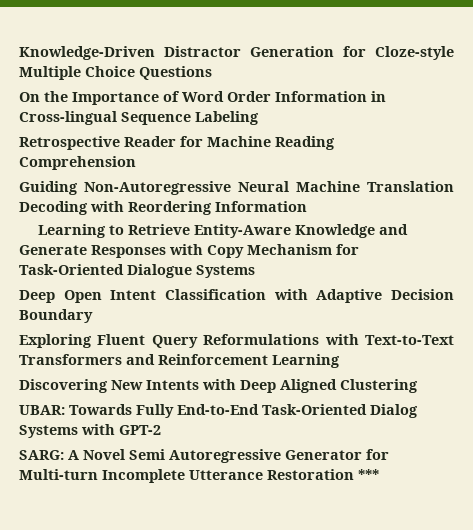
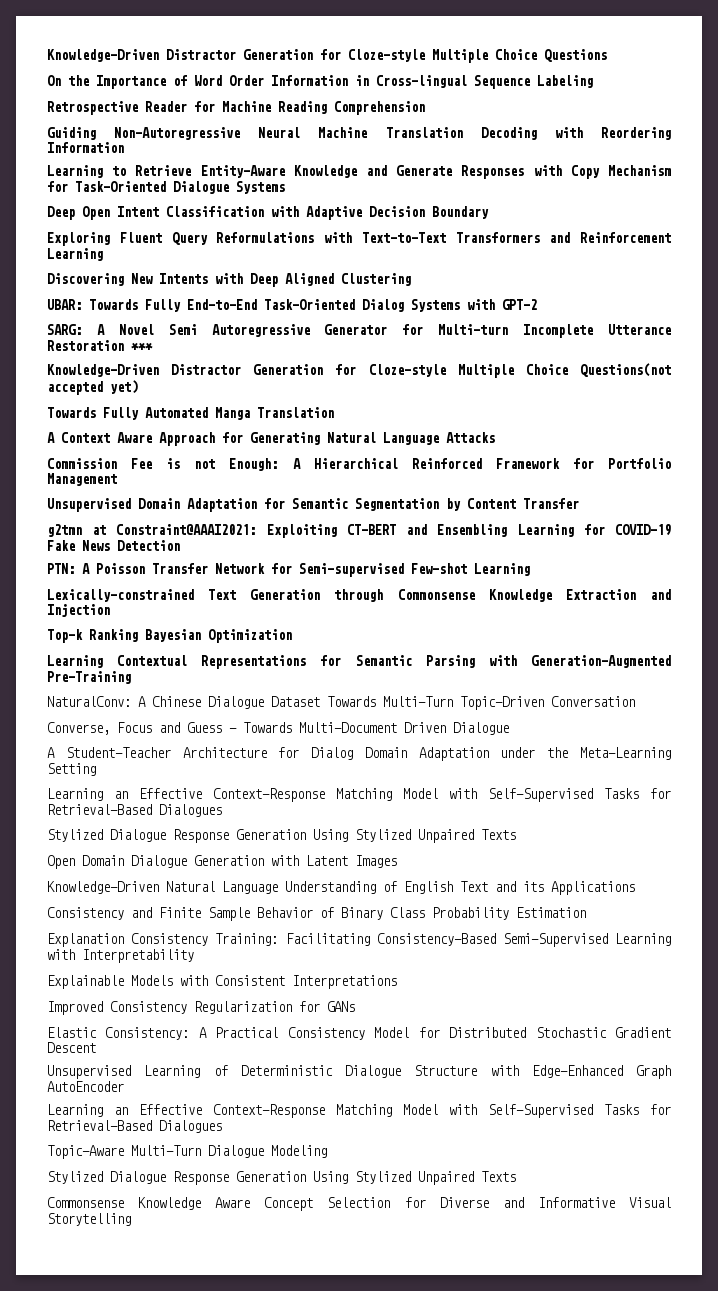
+ Knowledge-Driven Distractor Generation for Cloze-style Multiple Choice Questions(not accepted yet)
+ Towards Fully Automated Manga Translation
+ A Context Aware Approach for Generating Natural Language Attacks
+ Commission Fee is not Enough: A Hierarchical Reinforced Framework for Portfolio Management
+ Unsupervised Domain Adaptation for Semantic Segmentation by Content Transfer
+ g2tmn at Constraint@AAAI2021: Exploiting CT-BERT and Ensembling Learning for COVID-19 Fake News Detection
+ PTN: A Poisson Transfer Network for Semi-supervised Few-shot Learning
+ Lexically-constrained Text Generation through Commonsense Knowledge Extraction and Injection
+ Top-k Ranking Bayesian Optimization
+ Learning Contextual Representations for Semantic Parsing with Generation-Augmented Pre-Training
+ NaturalConv: A Chinese Dialogue Dataset Towards Multi-Turn Topic-Driven Conversation
+ Converse, Focus and Guess - Towards Multi-Document Driven Dialogue
+ A Student-Teacher Architecture for Dialog Domain Adaptation under the Meta-Learning Setting
+ Learning an Effective Context-Response Matching Model with Self-Supervised Tasks for Retrieval-Based Dialogues
+ Stylized Dialogue Response Generation Using Stylized Unpaired Texts
+ Open Domain Dialogue Generation with Latent Images
+ Knowledge-Driven Natural Language Understanding of English Text and its Applications
+ Consistency and Finite Sample Behavior of Binary Class Probability Estimation
+ Explanation Consistency Training: Facilitating Consistency-Based Semi-Supervised Learning with Interpretability
+ Explainable Models with Consistent Interpretations
+ Improved Consistency Regularization for GANs
+ Elastic Consistency: A Practical Consistency Model for Distributed Stochastic Gradient Descent
+ Unsupervised Learning of Deterministic Dialogue Structure with Edge-Enhanced Graph AutoEncoder
+ Learning an Effective Context-Response Matching Model with Self-Supervised Tasks for Retrieval-Based Dialogues
+ Topic-Aware Multi-Turn Dialogue Modeling
+ Stylized Dialogue Response Generation Using Stylized Unpaired Texts
+ Commonsense Knowledge Aware Concept Selection for Diverse and Informative Visual Storytelling

